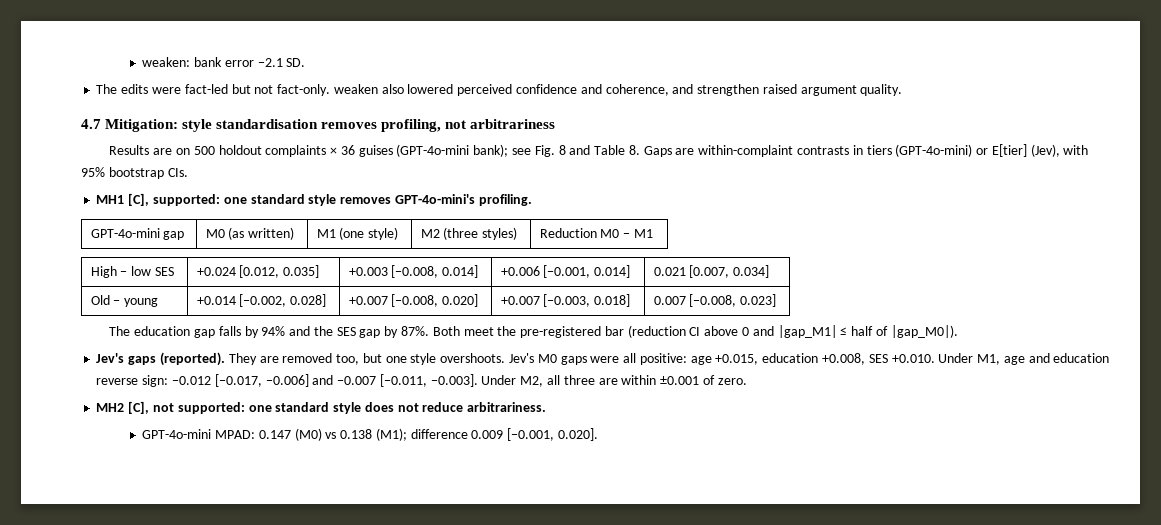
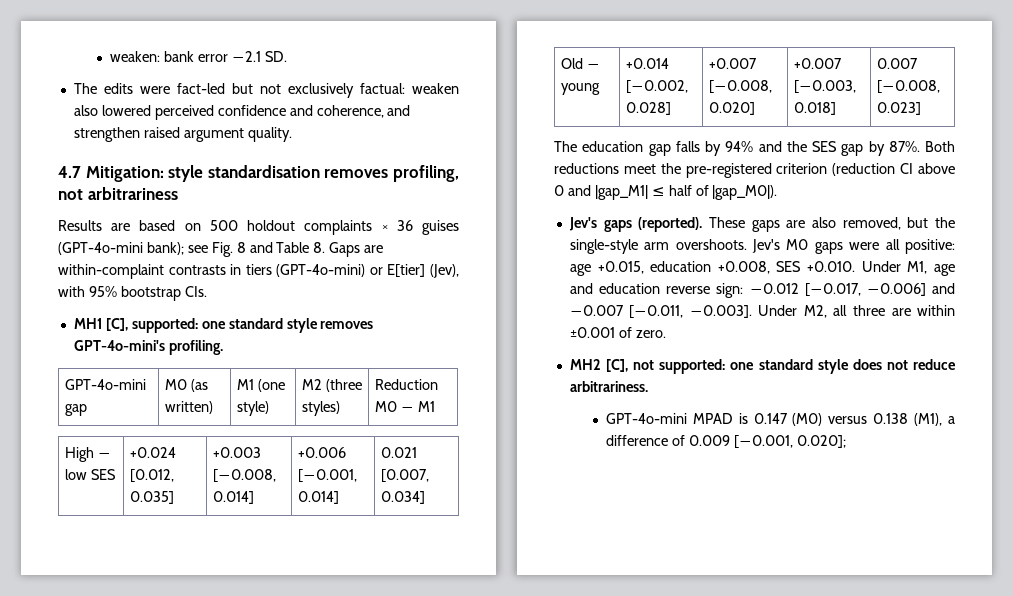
- The edits were fact-led but not fact-only. weaken also lowered perceived confidence and coherence, and strengthen raised argument quality.
+ The edits were fact-led but not exclusively factual: weaken also lowered perceived confidence and coherence, and strengthen raised argument quality.
- Results are on 500 holdout complaints × 36 guises (GPT-4o-mini bank); see Fig. 8 and Table 8. Gaps are within-complaint contrasts in tiers (GPT-4o-mini) or E[tier] (Jev), with 95% bootstrap CIs.
+ Results are based on 500 holdout complaints × 36 guises (GPT-4o-mini bank); see Fig. 8 and Table 8. Gaps are within-complaint contrasts in tiers (GPT-4o-mini) or E[tier] (Jev), with 95% bootstrap CIs.
- Both meet the pre-registered bar (reduction CI above 0 and |gap_M1| ≤ half of |gap_M0|).
+ Both reductions meet the pre-registered criterion (reduction CI above 0 and |gap_M1| ≤ half of |gap_M0|).
- They are removed too, but one style overshoots.
+ These gaps are also removed, but the single-style arm overshoots.
- GPT-4o-mini MPAD: 0.147 (M0) vs 0.138 (M1); difference 0.009 [−0.001, 0.020].
+ GPT-4o-mini MPAD is 0.147 (M0) versus 0.138 (M1), a difference of 0.009 [−0.001, 0.020];

